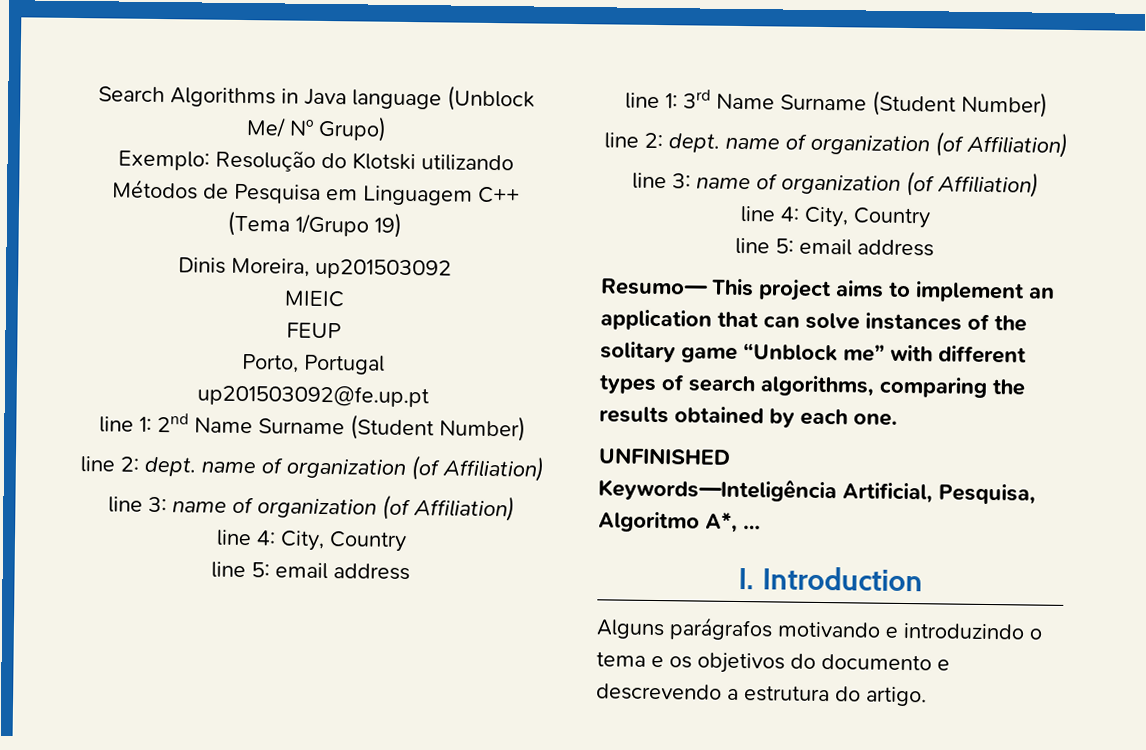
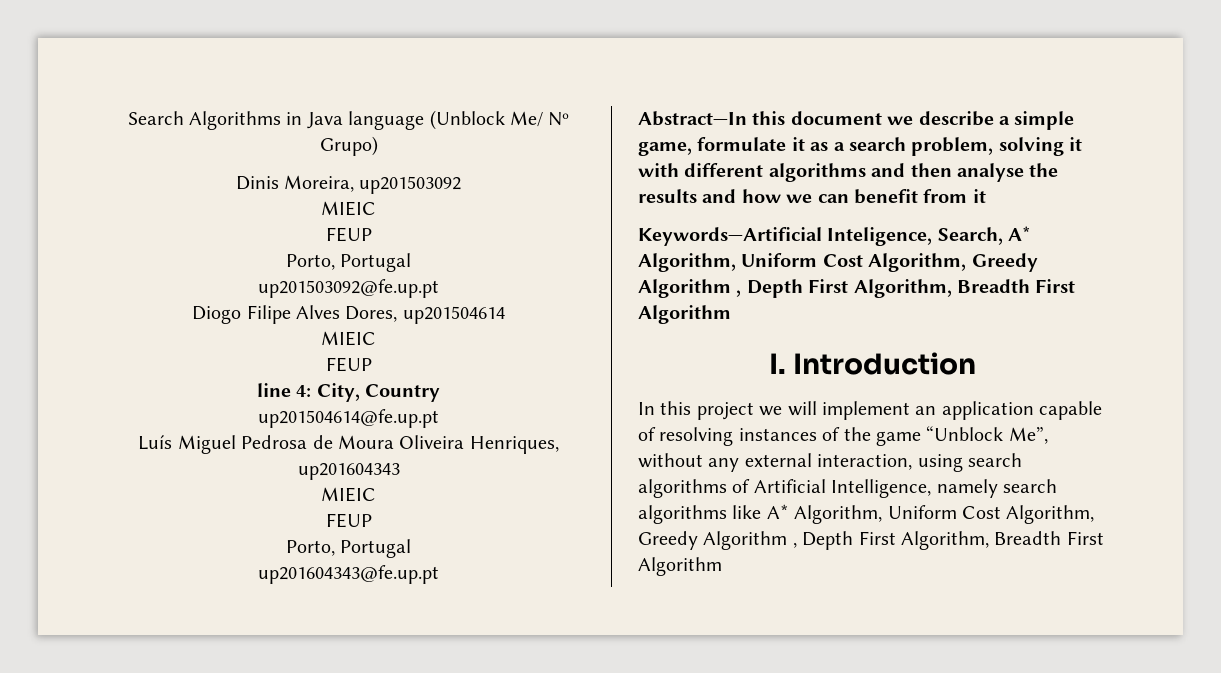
- Exemplo: Resolução do Klotski utilizando Métodos de Pesquisa em Linguagem C++ (Tema 1/Grupo 19)
- line 1: 2nd Name Surname (Student Number)
- line 2: dept. name of organization (of Affiliation)
- line 3: name of organization (of Affiliation)
+ Diogo Filipe Alves Dores, up201504614
+ MIEIC
+ FEUP
  line 4: City, Country
- line 5: email address
- line 1: 3rd Name Surname (Student Number)
- line 2: dept. name of organization (of Affiliation)
- line 3: name of organization (of Affiliation)
- line 4: City, Country
- line 5: email address
- Resumo— This project aims to implement an application that can solve instances of the solitary game “Unblock me” with different types of search algorithms, comparing the results obtained by each one.
- UNFINISHED
- Keywords—Inteligência Artificial, Pesquisa, Algoritmo A*, …
+ up201504614@fe.up.pt
+ Luís Miguel Pedrosa de Moura Oliveira Henriques, up201604343
+ MIEIC
+ FEUP
+ Porto, Portugal
+ up201604343@fe.up.pt
+ Abstract—In this document we describe a simple game, formulate it as a search problem, solving it with different algorithms and then analyse the results and how we can benefit from it
+ Keywords—Artificial Inteligence, Search, A* Algorithm, Uniform Cost Algorithm, Greedy Algorithm , Depth First Algorithm, Breadth First Algorithm
  I. Introduction
- Alguns parágrafos motivando e introduzindo o tema e os objetivos do documento e descrevendo a estrutura do artigo.
+ In this project we will implement an application capable of resolving instances of the game “Unblock Me”, without any external interaction, using search algorithms of Artificial Intelligence, namely search algorithms like A* Algorithm, Uniform Cost Algorithm, Greedy Algorithm , Depth First Algorithm, Breadth First Algorithm

